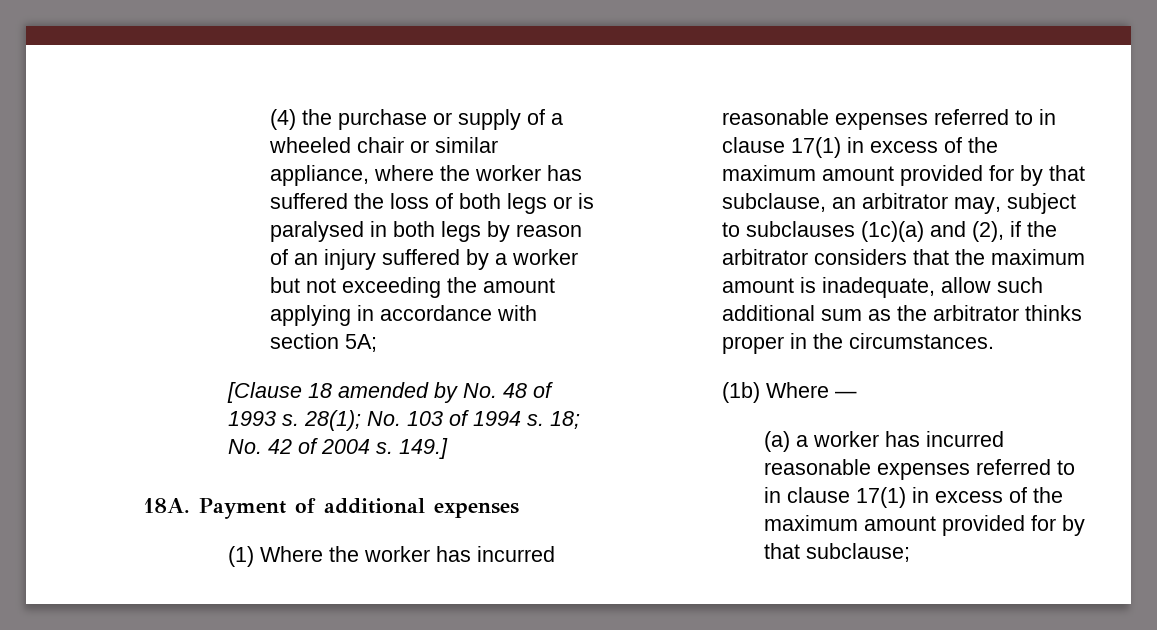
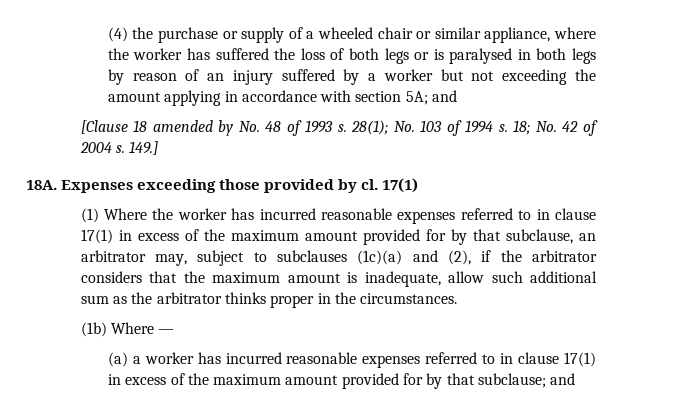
- (4) the purchase or supply of a wheeled chair or similar appliance, where the worker has suffered the loss of both legs or is paralysed in both legs by reason of an injury suffered by a worker but not exceeding the amount applying in accordance with section 5A;
+ (4) the purchase or supply of a wheeled chair or similar appliance, where the worker has suffered the loss of both legs or is paralysed in both legs by reason of an injury suffered by a worker but not exceeding the amount applying in accordance with section 5A; and
- Payment of additional expenses
+ Expenses exceeding those provided by cl. 17(1)
- (a) a worker has incurred reasonable expenses referred to in clause 17(1) in excess of the maximum amount provided for by that subclause;
+ (a) a worker has incurred reasonable expenses referred to in clause 17(1) in excess of the maximum amount provided for by that subclause; and

